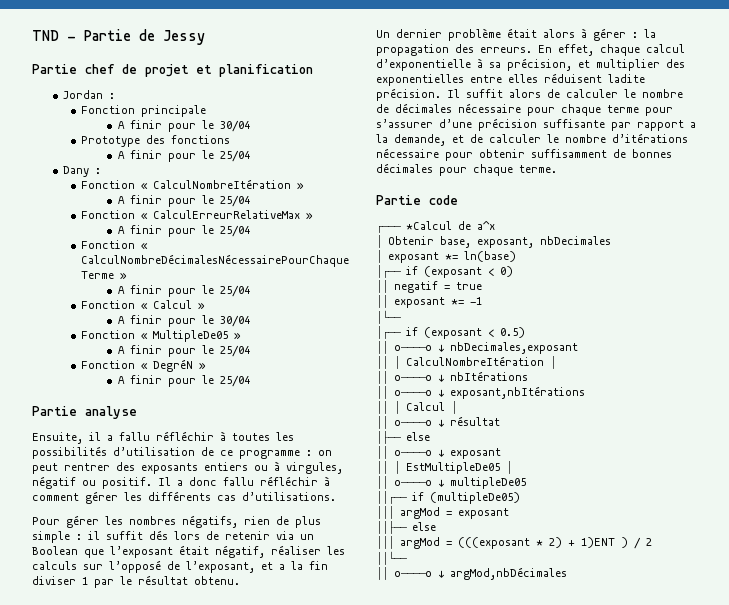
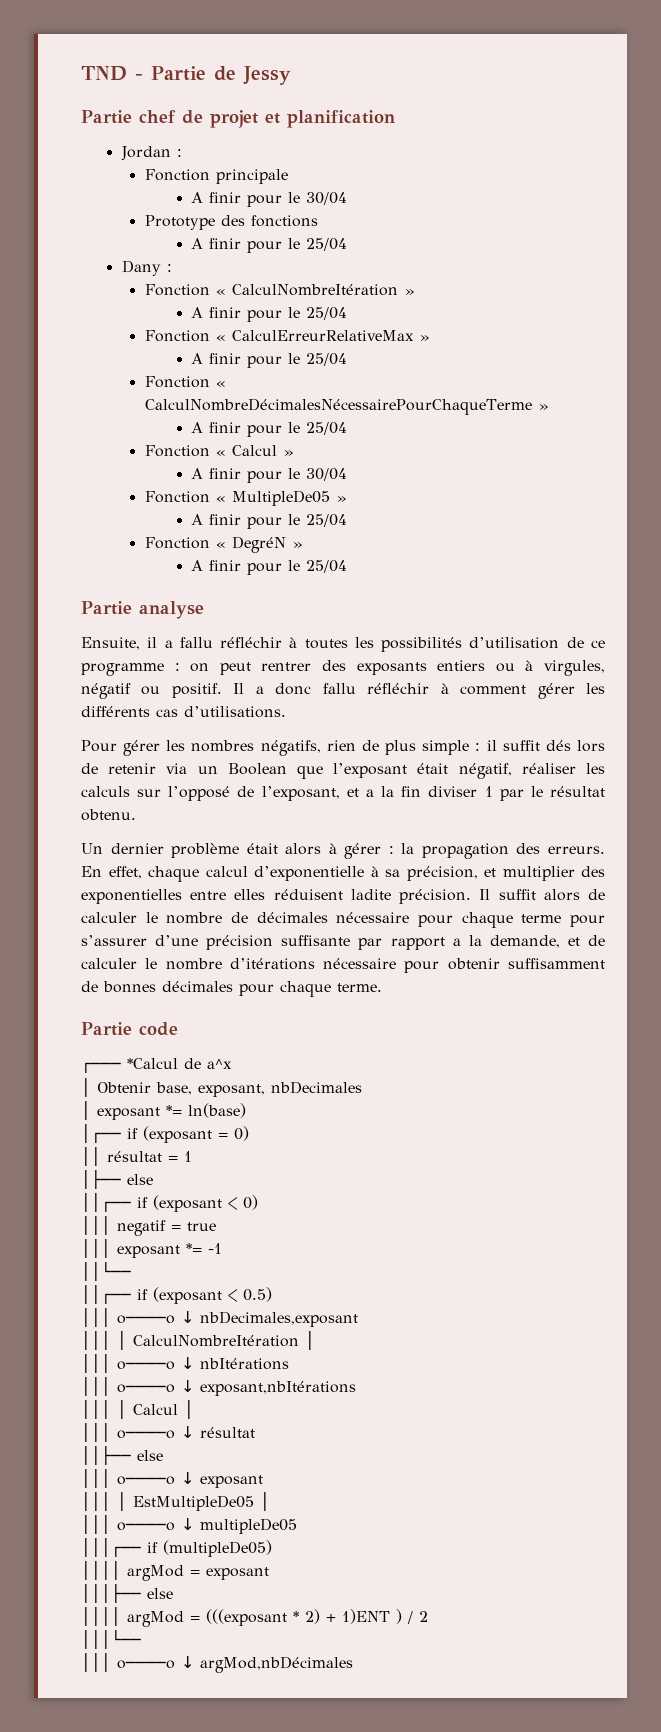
- │┌── if (exposant < 0)
+ │┌── if (exposant = 0)
+ ││ résultat = 1
+ │├── else
+ ││┌── if (exposant < 0)
- ││ negatif = true
+ │││ negatif = true
- ││ exposant *= -1
+ │││ exposant *= -1
- │└──
- │┌── if (exposant < 0.5)
+ ││└──
+ ││┌── if (exposant < 0.5)
- ││ o────o ↓ nbDecimales,exposant
+ │││ o────o ↓ nbDecimales,exposant
- ││ │ CalculNombreItération │
+ │││ │ CalculNombreItération │
- ││ o────o ↓ nbItérations
+ │││ o────o ↓ nbItérations
- ││ o────o ↓ exposant,nbItérations
+ │││ o────o ↓ exposant,nbItérations
- ││ │ Calcul │
+ │││ │ Calcul │
- ││ o────o ↓ résultat
+ │││ o────o ↓ résultat
- │├── else
- ││ o────o ↓ exposant
- ││ │ EstMultipleDe05 │
- ││ o────o ↓ multipleDe05
- ││┌── if (multipleDe05)
- │││ argMod = exposant
  ││├── else
- │││ argMod = (((exposant * 2) + 1)ENT ) / 2
+ │││ o────o ↓ exposant
+ │││ │ EstMultipleDe05 │
+ │││ o────o ↓ multipleDe05
+ │││┌── if (multipleDe05)
+ ││││ argMod = exposant
+ │││├── else
+ ││││ argMod = (((exposant * 2) + 1)ENT ) / 2
- ││└──
- ││ o────o ↓ argMod,nbDécimales
+ │││└──
+ │││ o────o ↓ argMod,nbDécimales

